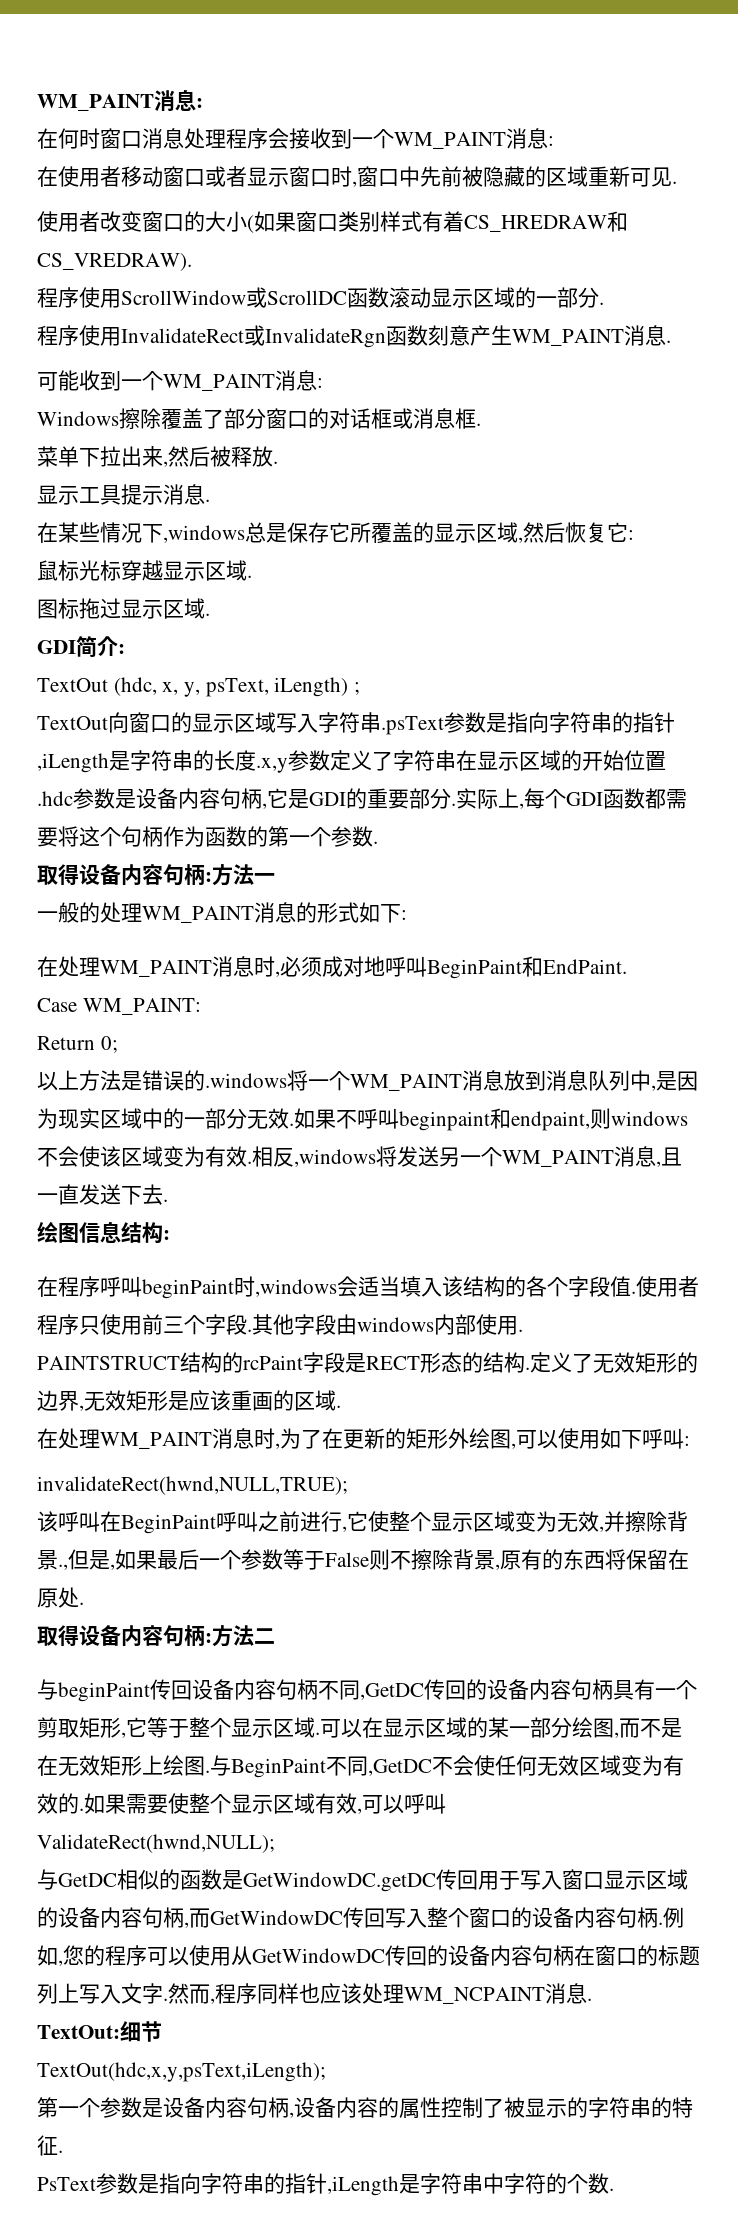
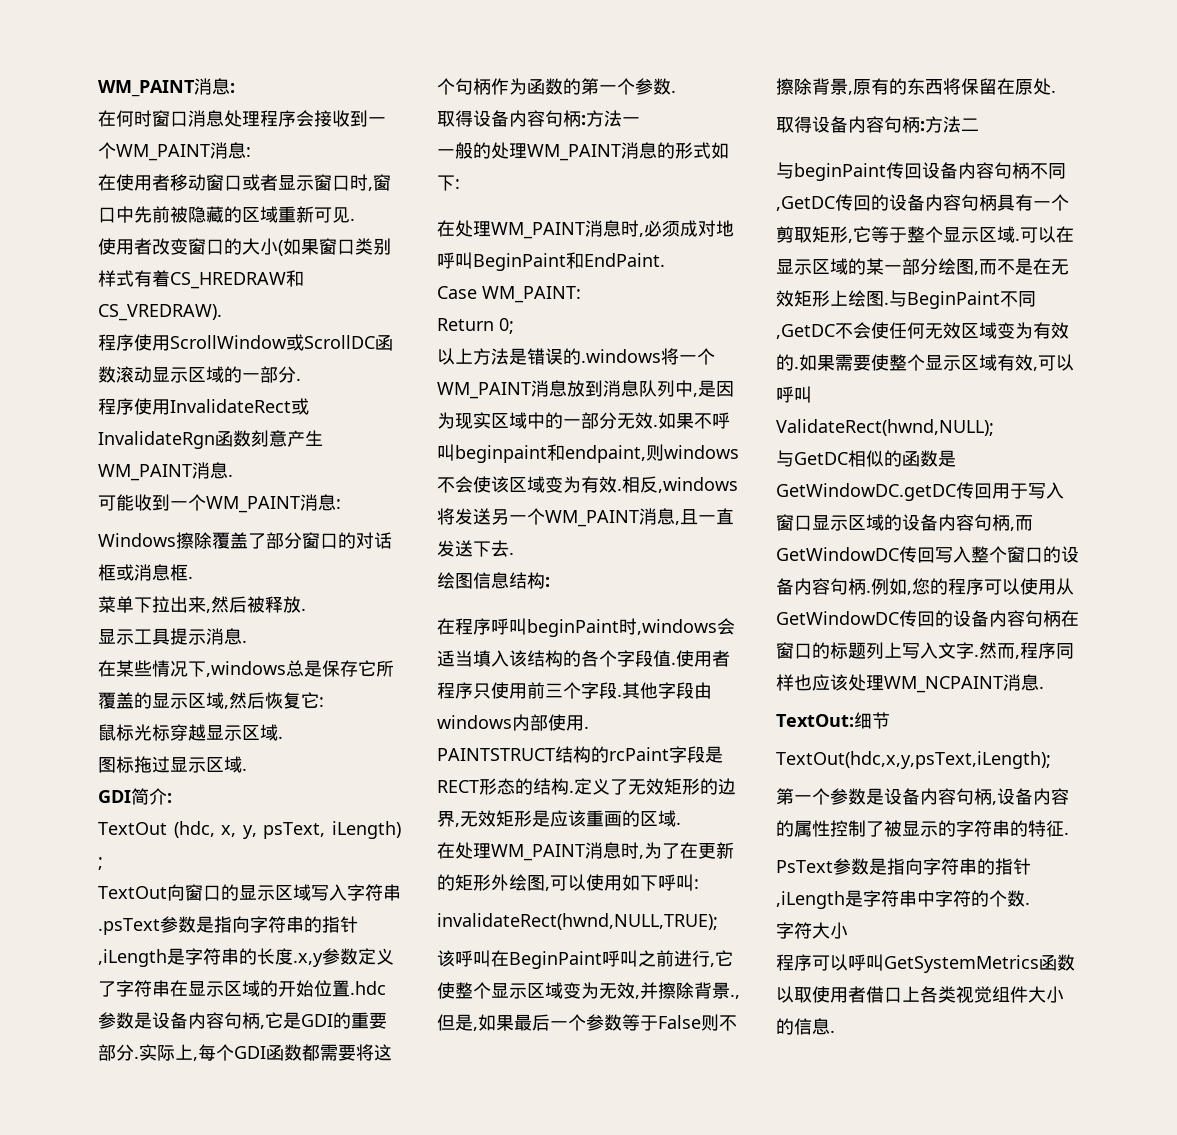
+ 字符大小
+ 程序可以呼叫GetSystemMetrics函数以取使用者借口上各类视觉组件大小的信息.

